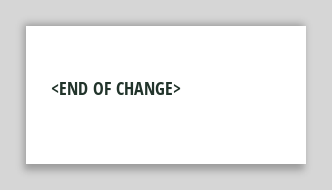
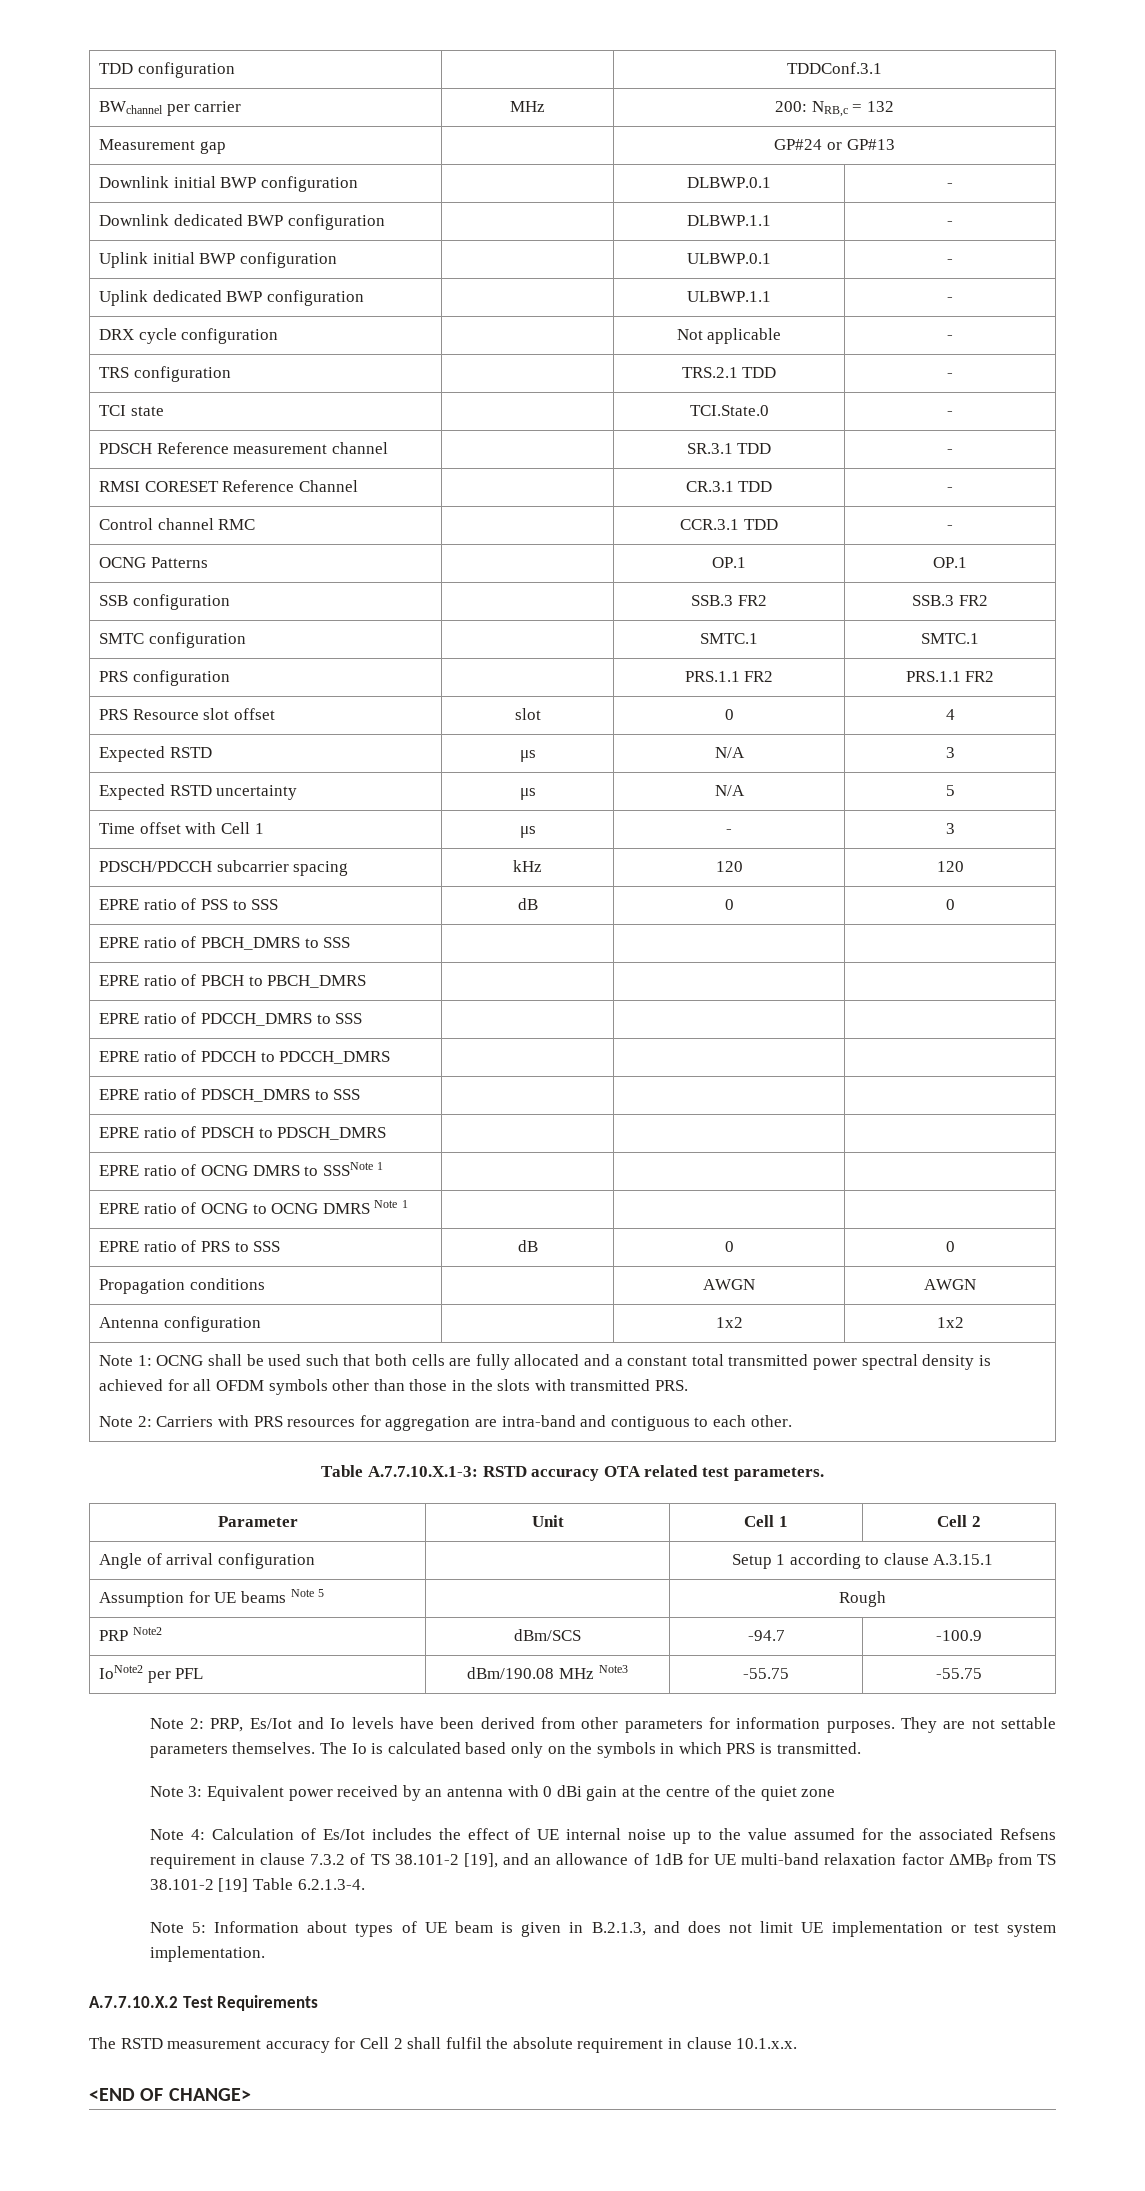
+ TDD configuration | | TDDConf.3.1
+ BWchannel per carrier | MHz | 200: NRB,c = 132
+ Measurement gap | | GP#24 or GP#13
+ Downlink initial BWP configuration | | DLBWP.0.1 | -
+ Downlink dedicated BWP configuration | | DLBWP.1.1 | -
+ Uplink initial BWP configuration | | ULBWP.0.1 | -
+ Uplink dedicated BWP configuration | | ULBWP.1.1 | -
+ DRX cycle configuration | | Not applicable | -
+ TRS configuration | | TRS.2.1 TDD | -
+ TCI state | | TCI.State.0 | -
+ PDSCH Reference measurement channel | | SR.3.1 TDD | -
+ RMSI CORESET Reference Channel | | CR.3.1 TDD | -
+ Control channel RMC | | CCR.3.1 TDD | -
+ OCNG Patterns | | OP.1 | OP.1
+ SSB configuration | | SSB.3 FR2 | SSB.3 FR2
+ SMTC configuration | | SMTC.1 | SMTC.1
+ PRS configuration | | PRS.1.1 FR2 | PRS.1.1 FR2
+ PRS Resource slot offset | slot | 0 | 4
+ Expected RSTD | μs | N/A | 3
+ Expected RSTD uncertainty | μs | N/A | 5
+ Time offset with Cell 1 | μs | - | 3
+ PDSCH/PDCCH subcarrier spacing | kHz | 120 | 120
+ EPRE ratio of PSS to SSS | dB | 0 | 0
+ EPRE ratio of PBCH_DMRS to SSS | | |
+ EPRE ratio of PBCH to PBCH_DMRS | | |
+ EPRE ratio of PDCCH_DMRS to SSS | | |
+ EPRE ratio of PDCCH to PDCCH_DMRS | | |
+ EPRE ratio of PDSCH_DMRS to SSS | | |
+ EPRE ratio of PDSCH to PDSCH_DMRS | | |
+ EPRE ratio of OCNG DMRS to SSSNote 1 | | |
+ EPRE ratio of OCNG to OCNG DMRS Note 1 | | |
+ EPRE ratio of PRS to SSS | dB | 0 | 0
+ Propagation conditions | | AWGN | AWGN
+ Antenna configuration | | 1x2 | 1x2
+ Note 1: OCNG shall be used such that both cells are fully allocated and a constant total transmitted power spectral density is achieved for all OFDM symbols other than those in the slots with transmitted PRS.
+ Note 2: Carriers with PRS resources for aggregation are intra-band and contiguous to each other.
+ Table A.7.7.10.X.1-3: RSTD accuracy OTA related test parameters.
+ Parameter | Unit | Cell 1 | Cell 2
+ Angle of arrival configuration | | Setup 1 according to clause A.3.15.1
+ Assumption for UE beams Note 5 | | Rough
+ PRP Note2 | dBm/SCS | -94.7 | -100.9
+ IoNote2 per PFL | dBm/190.08 MHz Note3 | -55.75 | -55.75
+ Note 2: PRP, Es/Iot and Io levels have been derived from other parameters for information purposes. They are not settable parameters themselves. The Io is calculated based only on the symbols in which PRS is transmitted.
+ Note 3: Equivalent power received by an antenna with 0 dBi gain at the centre of the quiet zone
+ Note 4: Calculation of Es/Iot includes the effect of UE internal noise up to the value assumed for the associated Refsens requirement in clause 7.3.2 of TS 38.101-2 [19], and an allowance of 1dB for UE multi-band relaxation factor ΔMBP from TS 38.101-2 [19] Table 6.2.1.3-4.
+ Note 5: Information about types of UE beam is given in B.2.1.3, and does not limit UE implementation or test system implementation.
+ A.7.7.10.X.2 Test Requirements
+ The RSTD measurement accuracy for Cell 2 shall fulfil the absolute requirement in clause 10.1.x.x.

